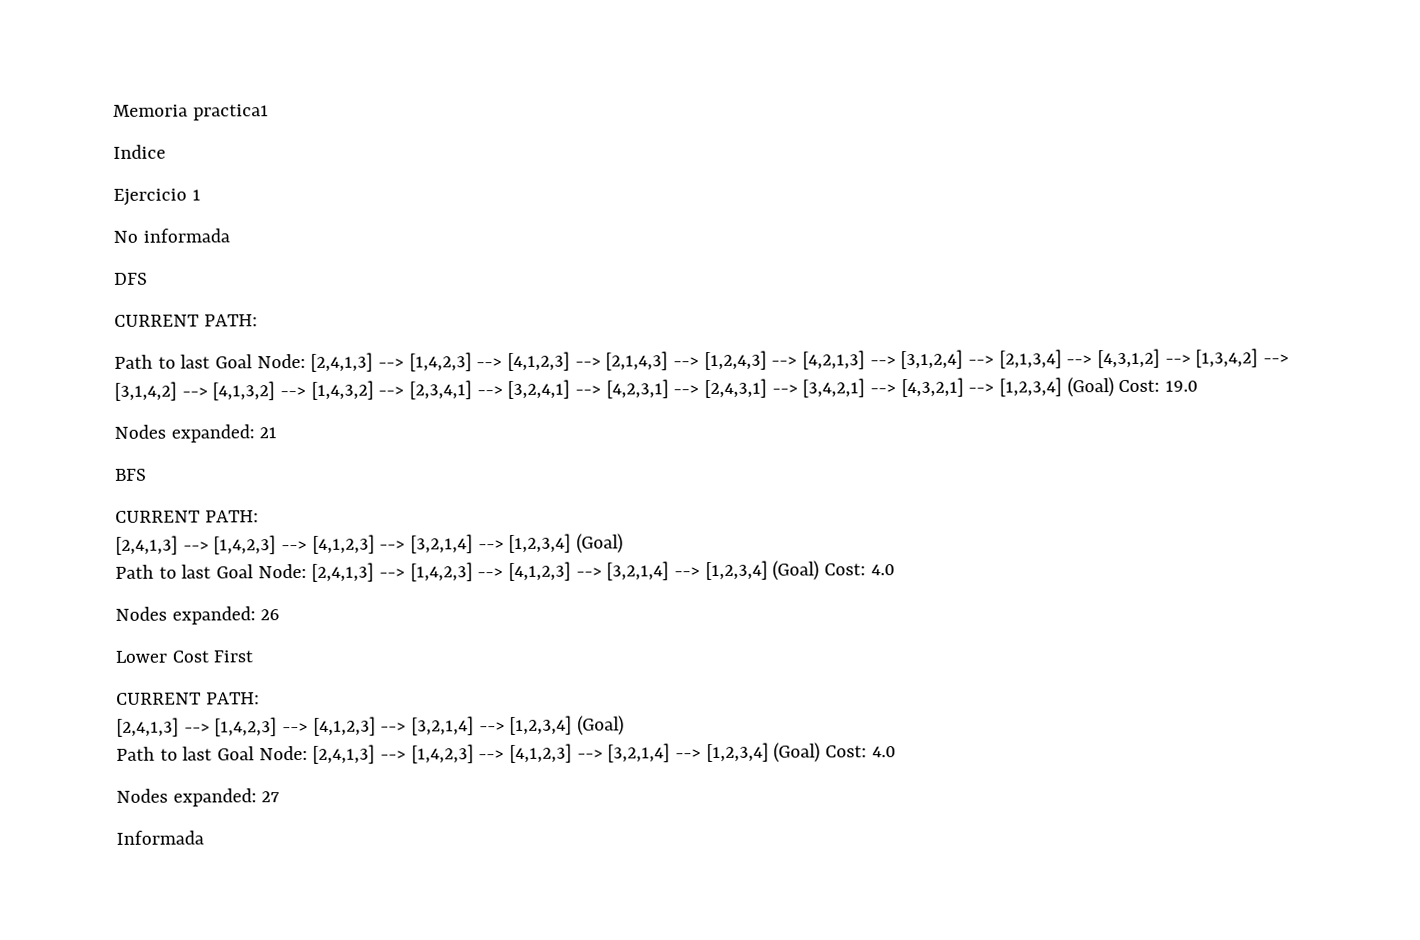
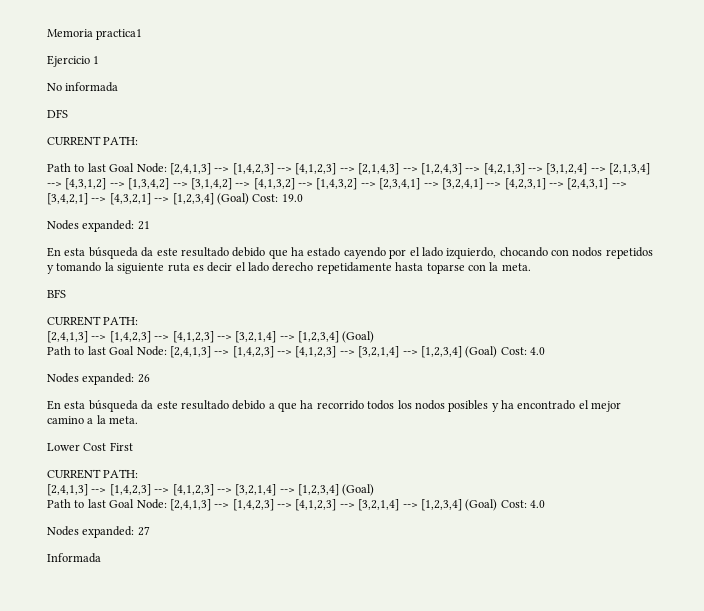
- Indice
+ En esta búsqueda da este resultado debido que ha estado cayendo por el lado izquierdo, chocando con nodos repetidos y tomando la siguiente ruta es decir el lado derecho repetidamente hasta toparse con la meta.
+ En esta búsqueda da este resultado debido a que ha recorrido todos los nodos posibles y ha encontrado el mejor camino a la meta.

